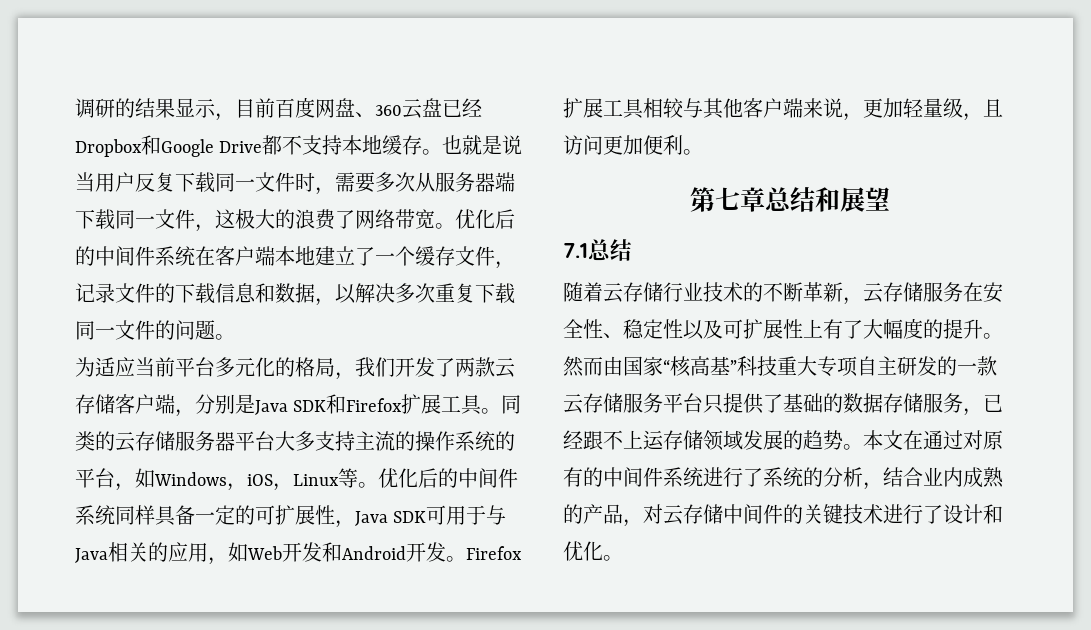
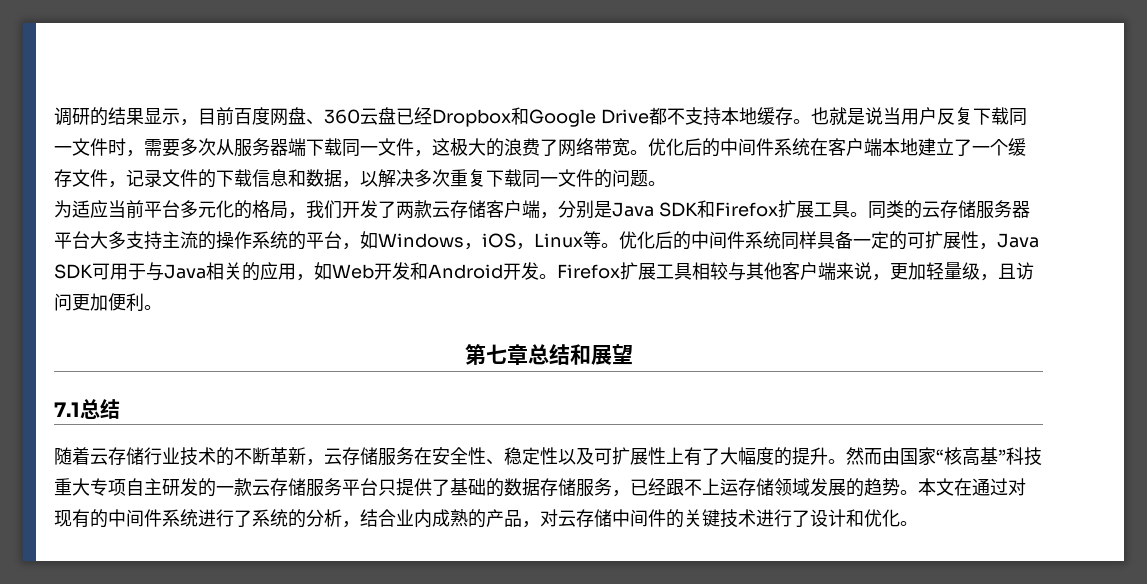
- 本文在通过对原有的中间件系统进行了系统的分析，结合业内成熟的产品，对云存储中间件的关键技术进行了设计和优化。
+ 本文在通过对现有的中间件系统进行了系统的分析，结合业内成熟的产品，对云存储中间件的关键技术进行了设计和优化。

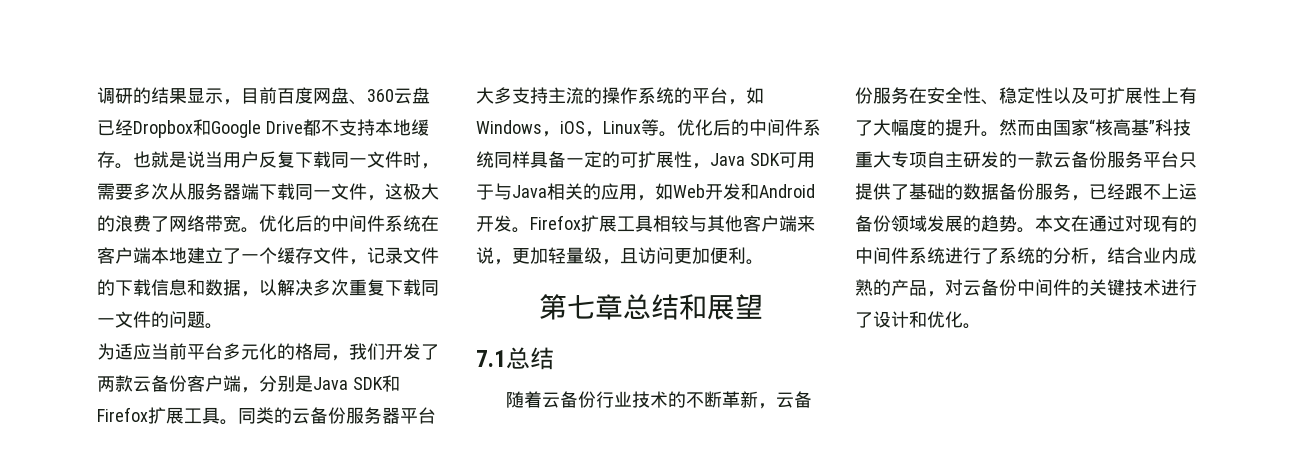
- 为适应当前平台多元化的格局，我们开发了两款云存储客户端，分别是Java SDK和Firefox扩展工具。
+ 为适应当前平台多元化的格局，我们开发了两款云备份客户端，分别是Java SDK和Firefox扩展工具。
- 同类的云存储服务器平台大多支持主流的操作系统的平台，如Windows，iOS，Linux等。
+ 同类的云备份服务器平台大多支持主流的操作系统的平台，如Windows，iOS，Linux等。
- 随着云存储行业技术的不断革新，云存储服务在安全性、稳定性以及可扩展性上有了大幅度的提升。
+ 随着云备份行业技术的不断革新，云备份服务在安全性、稳定性以及可扩展性上有了大幅度的提升。
- 然而由国家“核高基”科技重大专项自主研发的一款云存储服务平台只提供了基础的数据存储服务，已经跟不上运存储领域发展的趋势。
+ 然而由国家“核高基”科技重大专项自主研发的一款云备份服务平台只提供了基础的数据备份服务，已经跟不上运备份领域发展的趋势。
- 本文在通过对现有的中间件系统进行了系统的分析，结合业内成熟的产品，对云存储中间件的关键技术进行了设计和优化。
+ 本文在通过对现有的中间件系统进行了系统的分析，结合业内成熟的产品，对云备份中间件的关键技术进行了设计和优化。

